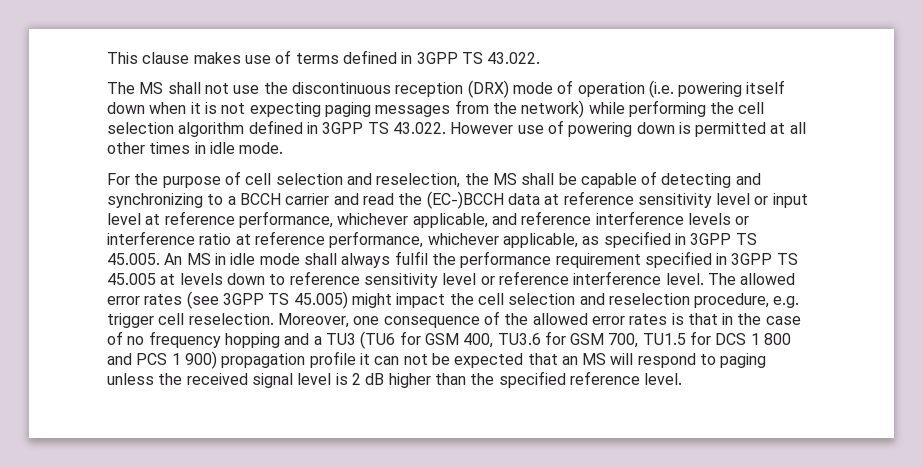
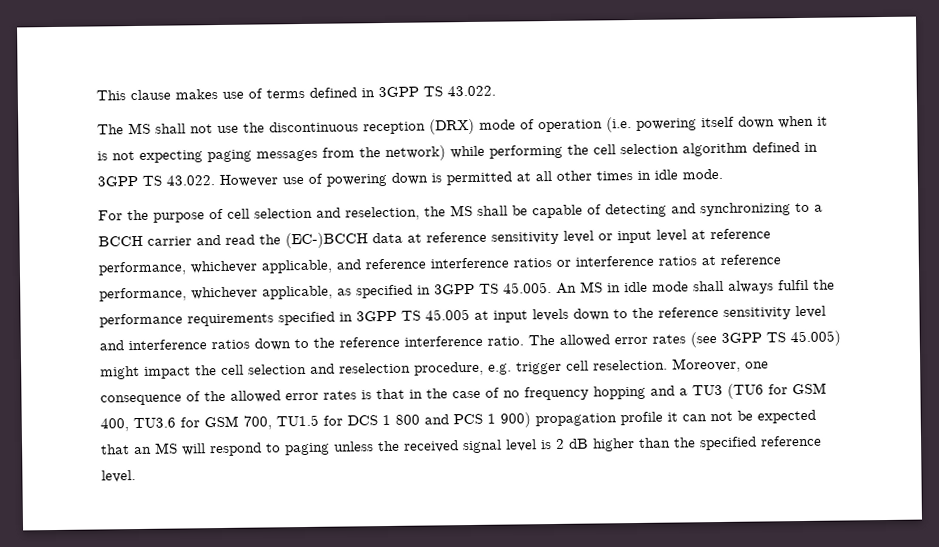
- For the purpose of cell selection and reselection, the MS shall be capable of detecting and synchronizing to a BCCH carrier and read the (EC-)BCCH data at reference sensitivity level or input level at reference performance, whichever applicable, and reference interference levels or interference ratio at reference performance, whichever applicable, as specified in 3GPP TS 45.005. An MS in idle mode shall always fulfil the performance requirement specified in 3GPP TS 45.005 at levels down to reference sensitivity level or reference interference level.
+ For the purpose of cell selection and reselection, the MS shall be capable of detecting and synchronizing to a BCCH carrier and read the (EC-)BCCH data at reference sensitivity level or input level at reference performance, whichever applicable, and reference interference ratios or interference ratios at reference performance, whichever applicable, as specified in 3GPP TS 45.005. An MS in idle mode shall always fulfil the performance requirements specified in 3GPP TS 45.005 at input levels down to the reference sensitivity level and interference ratios down to the reference interference ratio.

